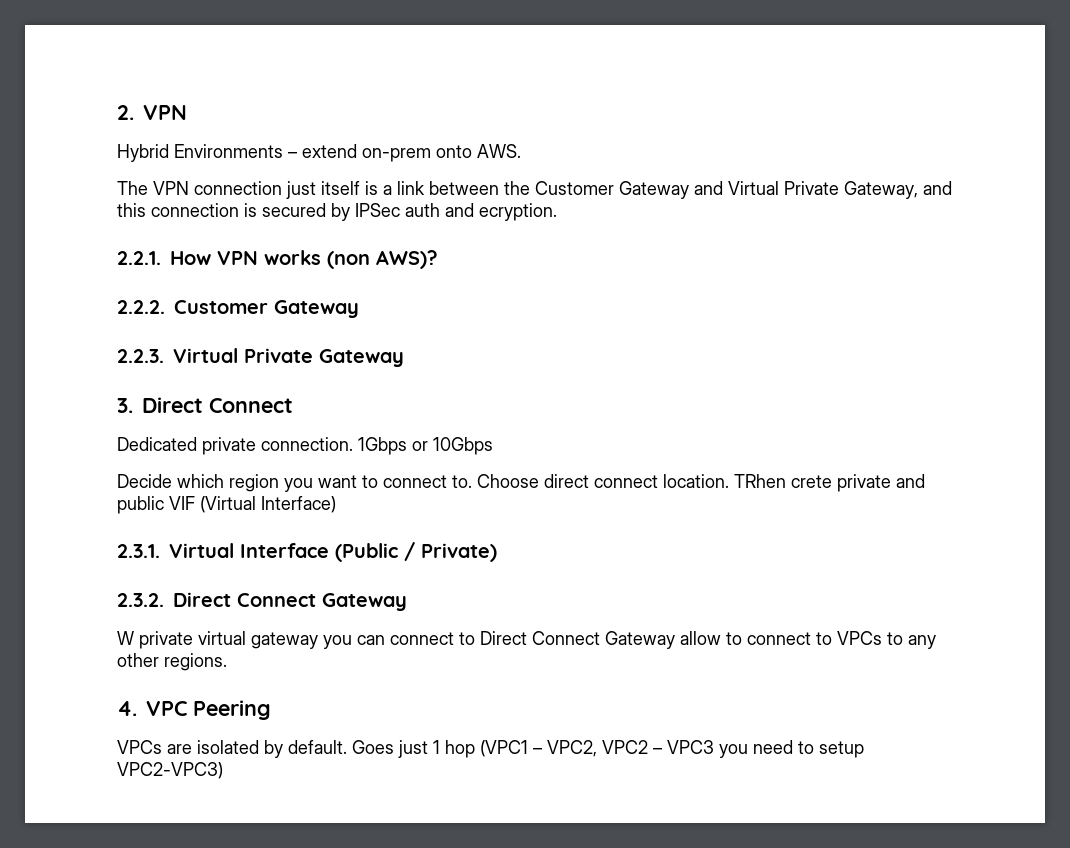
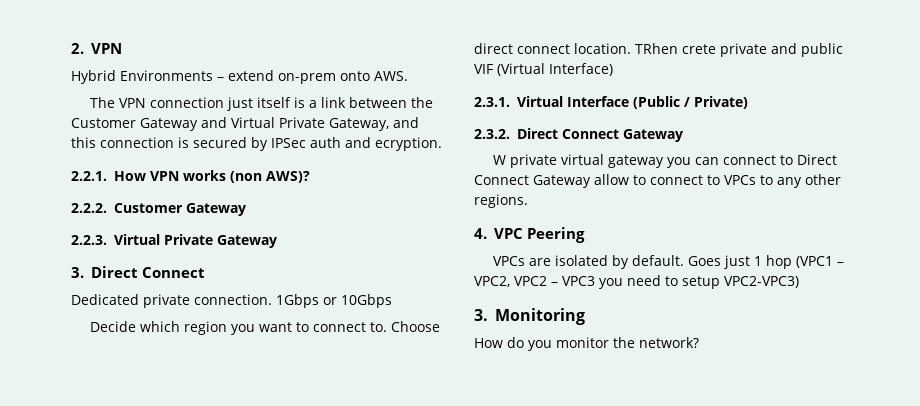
+ 3. Monitoring
+ How do you monitor the network?

